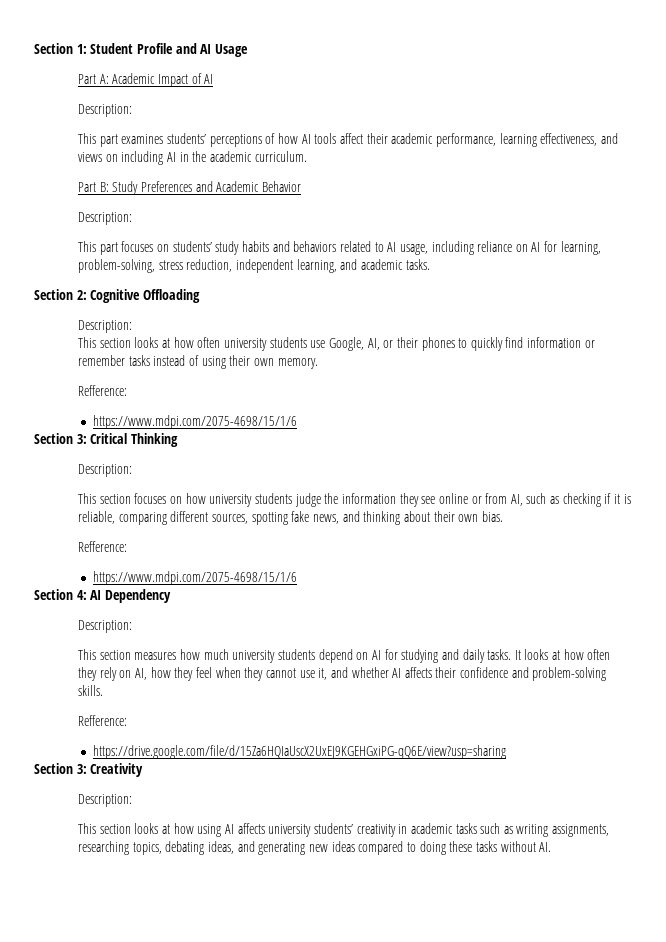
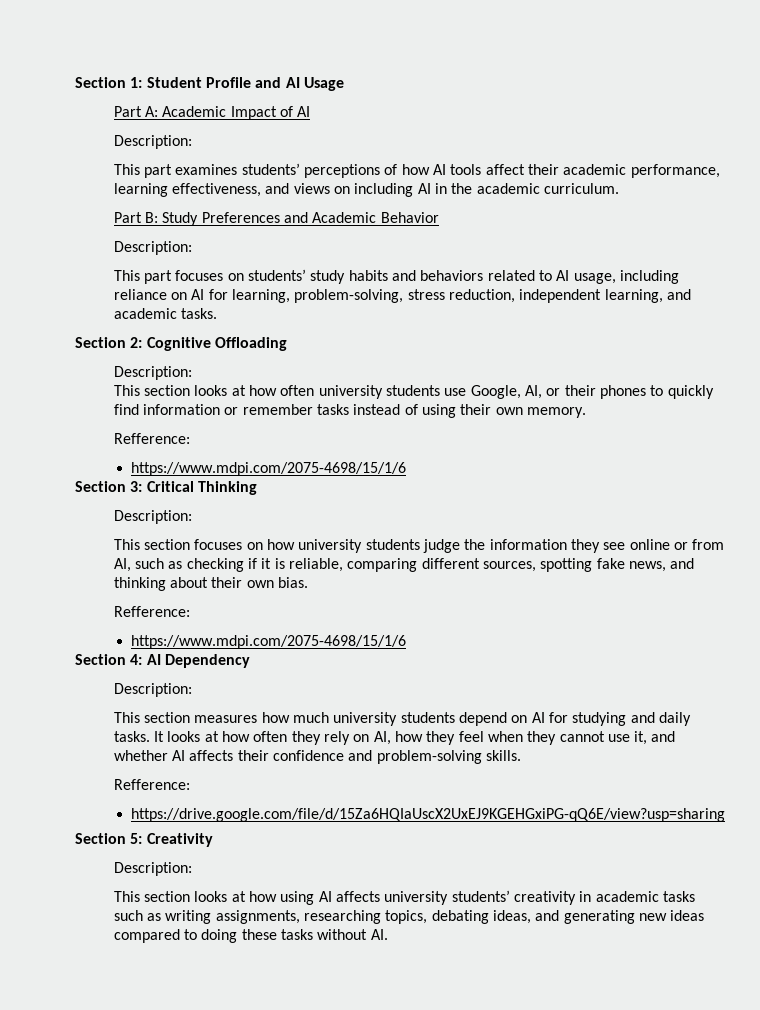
- Section 3: Creativity
+ Section 5: Creativity

